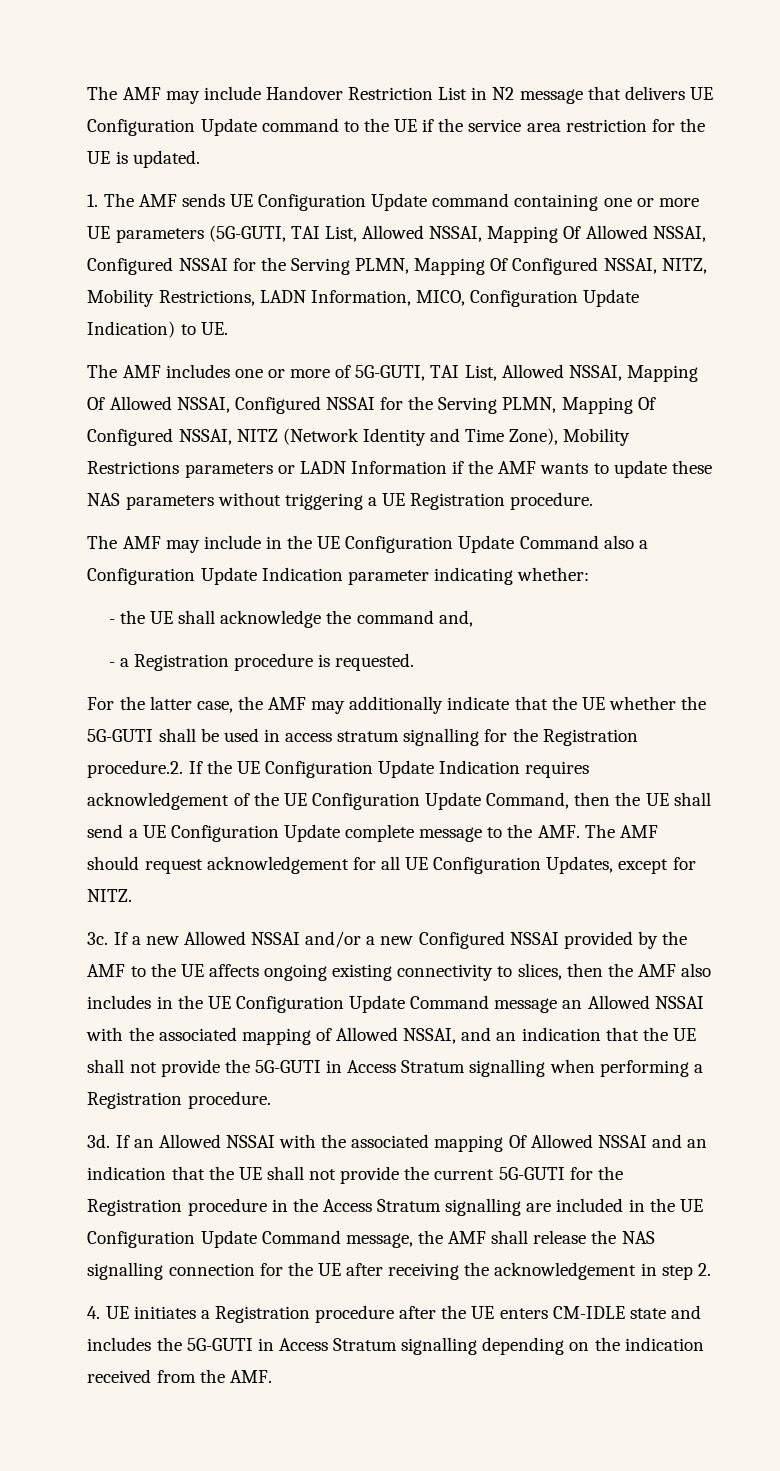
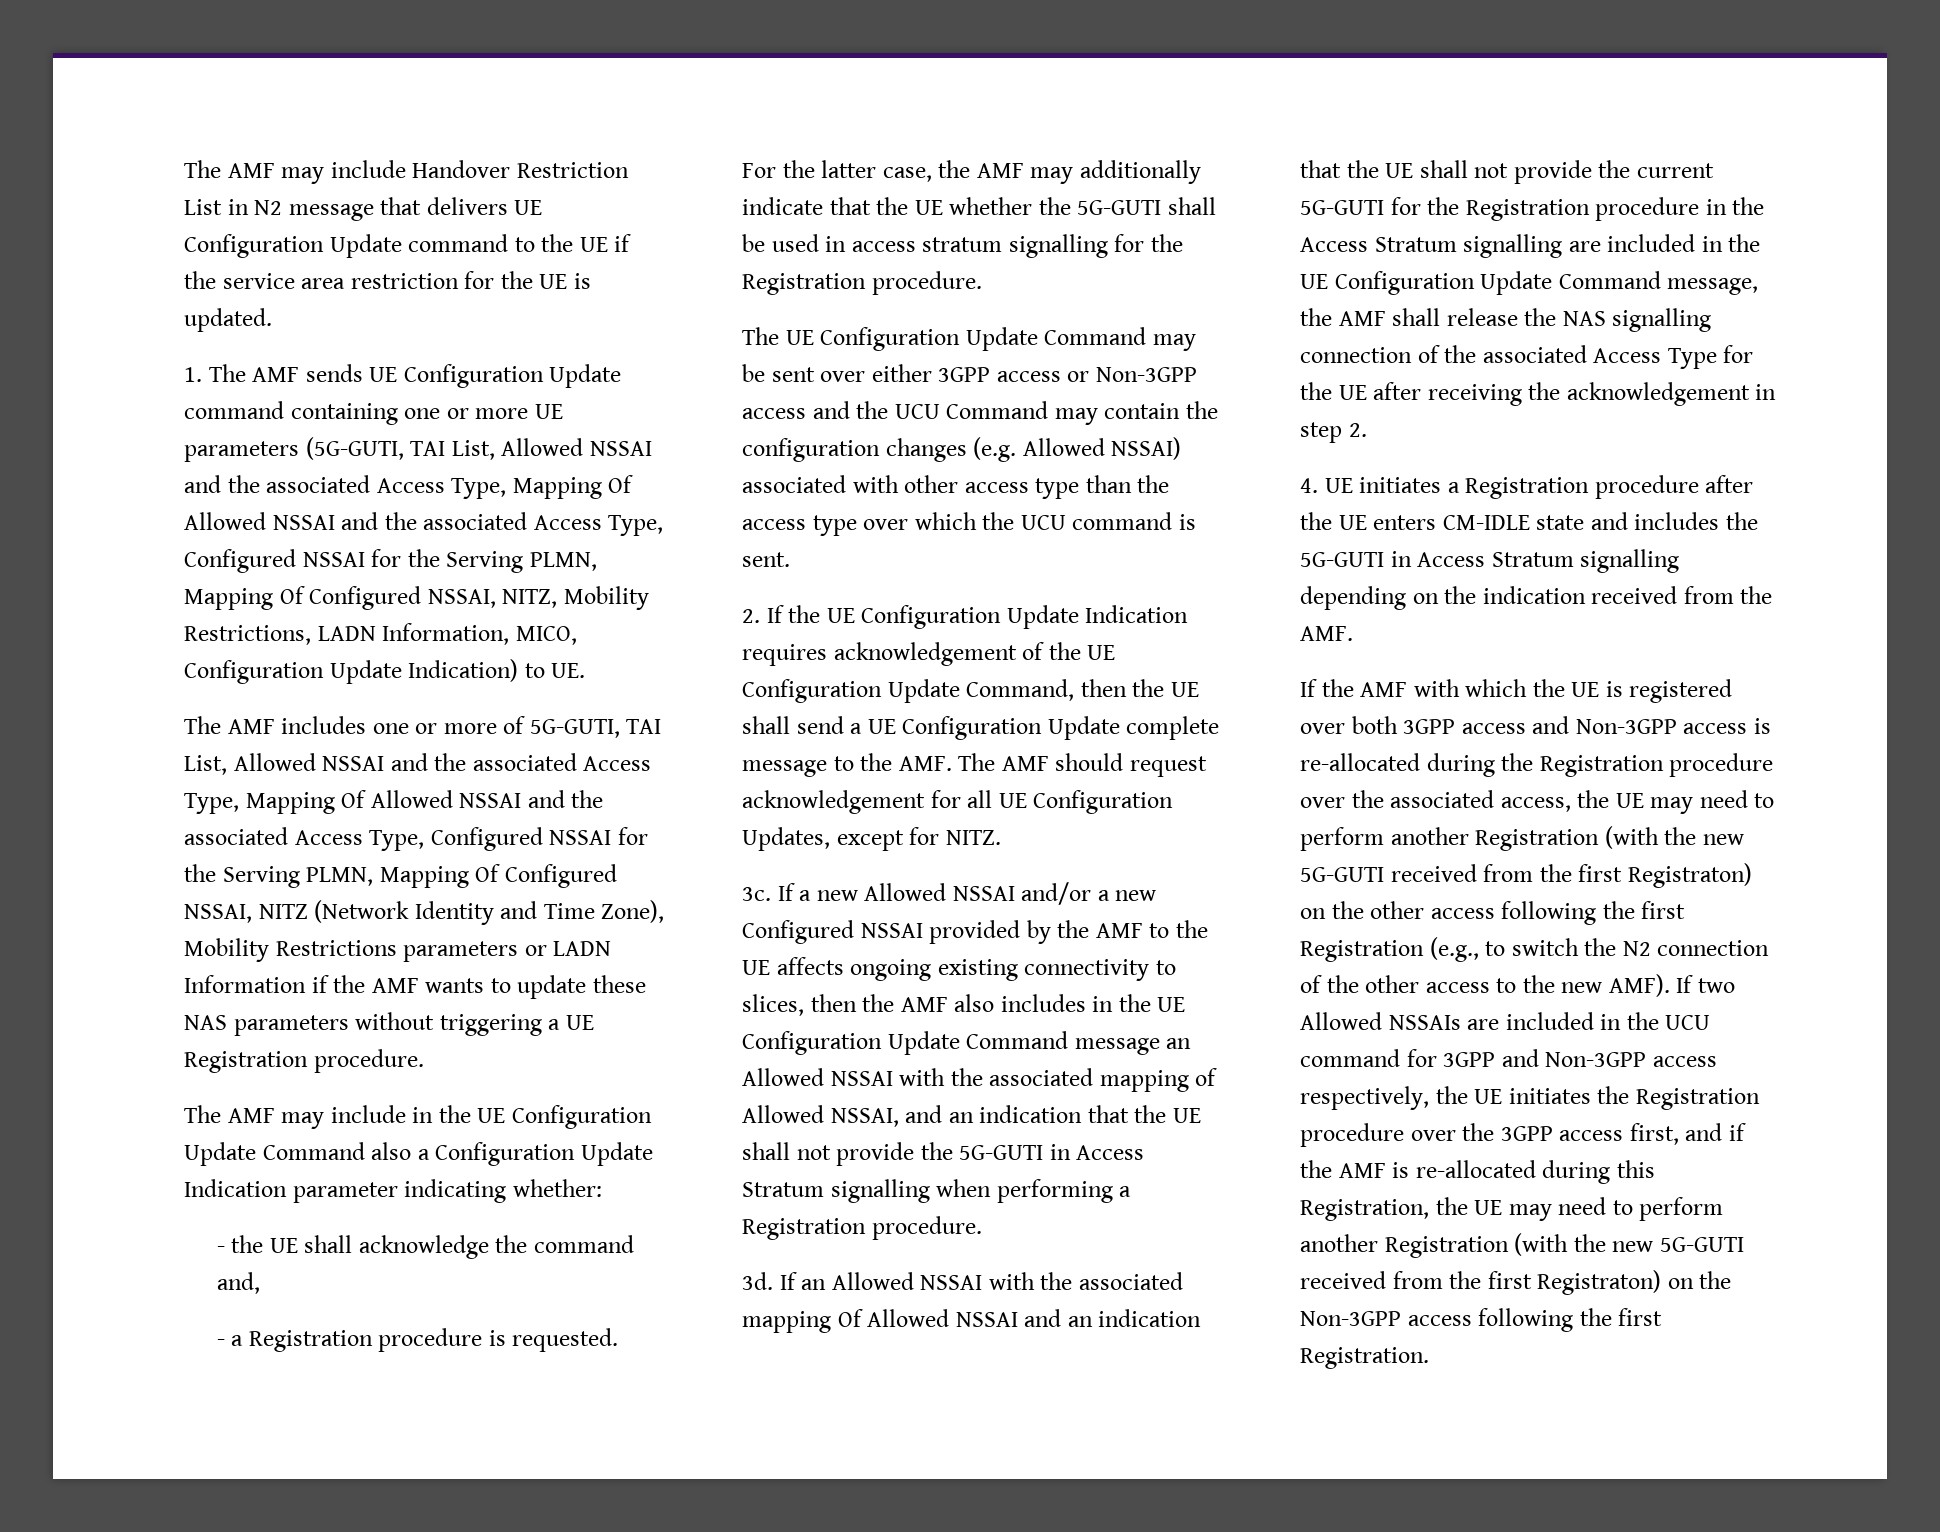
- 1. The AMF sends UE Configuration Update command containing one or more UE parameters (5G-GUTI, TAI List, Allowed NSSAI, Mapping Of Allowed NSSAI, Configured NSSAI for the Serving PLMN, Mapping Of Configured NSSAI, NITZ, Mobility Restrictions, LADN Information, MICO, Configuration Update Indication) to UE.
+ 1. The AMF sends UE Configuration Update command containing one or more UE parameters (5G-GUTI, TAI List, Allowed NSSAI and the associated Access Type, Mapping Of Allowed NSSAI and the associated Access Type, Configured NSSAI for the Serving PLMN, Mapping Of Configured NSSAI, NITZ, Mobility Restrictions, LADN Information, MICO, Configuration Update Indication) to UE.
- The AMF includes one or more of 5G-GUTI, TAI List, Allowed NSSAI, Mapping Of Allowed NSSAI, Configured NSSAI for the Serving PLMN, Mapping Of Configured NSSAI, NITZ (Network Identity and Time Zone), Mobility Restrictions parameters or LADN Information if the AMF wants to update these NAS parameters without triggering a UE Registration procedure.
+ The AMF includes one or more of 5G-GUTI, TAI List, Allowed NSSAI and the associated Access Type, Mapping Of Allowed NSSAI and the associated Access Type, Configured NSSAI for the Serving PLMN, Mapping Of Configured NSSAI, NITZ (Network Identity and Time Zone), Mobility Restrictions parameters or LADN Information if the AMF wants to update these NAS parameters without triggering a UE Registration procedure.
- For the latter case, the AMF may additionally indicate that the UE whether the 5G-GUTI shall be used in access stratum signalling for the Registration procedure.2. If the UE Configuration Update Indication requires acknowledgement of the UE Configuration Update Command, then the UE shall send a UE Configuration Update complete message to the AMF. The AMF should request acknowledgement for all UE Configuration Updates, except for NITZ.
+ For the latter case, the AMF may additionally indicate that the UE whether the 5G-GUTI shall be used in access stratum signalling for the Registration procedure.
+ The UE Configuration Update Command may be sent over either 3GPP access or Non-3GPP access and the UCU Command may contain the configuration changes (e.g. Allowed NSSAI) associated with other access type than the access type over which the UCU command is sent.
+ 2. If the UE Configuration Update Indication requires acknowledgement of the UE Configuration Update Command, then the UE shall send a UE Configuration Update complete message to the AMF. The AMF should request acknowledgement for all UE Configuration Updates, except for NITZ.
- If an Allowed NSSAI with the associated mapping Of Allowed NSSAI and an indication that the UE shall not provide the current 5G-GUTI for the Registration procedure in the Access Stratum signalling are included in the UE Configuration Update Command message, the AMF shall release the NAS signalling connection for the UE after receiving the acknowledgement in step 2.
+ If an Allowed NSSAI with the associated mapping Of Allowed NSSAI and an indication that the UE shall not provide the current 5G-GUTI for the Registration procedure in the Access Stratum signalling are included in the UE Configuration Update Command message, the AMF shall release the NAS signalling connection of the associated Access Type for the UE after receiving the acknowledgement in step 2.
+ If the AMF with which the UE is registered over both 3GPP access and Non-3GPP access is re-allocated during the Registration procedure over the associated access, the UE may need to perform another Registration (with the new 5G-GUTI received from the first Registraton) on the other access following the first Registration (e.g., to switch the N2 connection of the other access to the new AMF). If two Allowed NSSAIs are included in the UCU command for 3GPP and Non-3GPP access respectively, the UE initiates the Registration procedure over the 3GPP access first, and if the AMF is re-allocated during this Registration, the UE may need to perform another Registration (with the new 5G-GUTI received from the first Registraton) on the Non-3GPP access following the first Registration.

